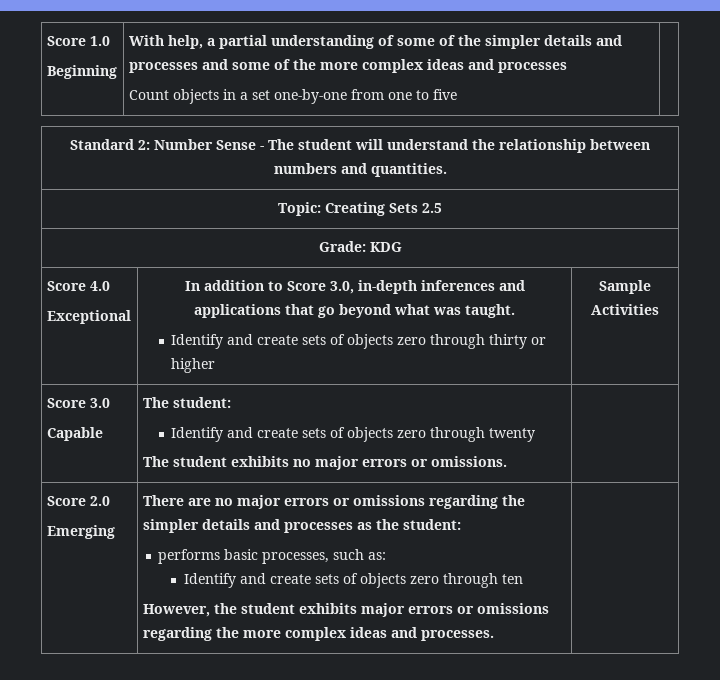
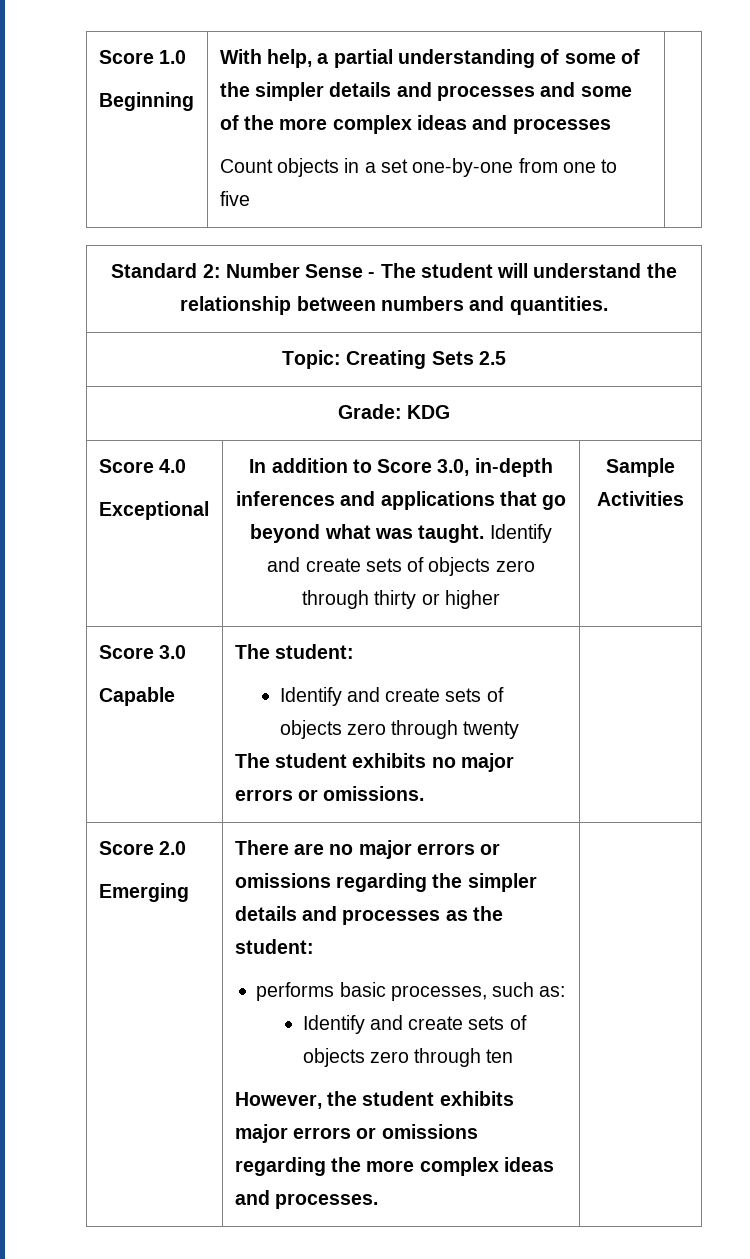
  Score 4.0
- Exceptional | In addition to Score 3.0, in-depth inferences and applications that go beyond what was taught.
- Identify and create sets of objects zero through thirty or higher | Sample Activities
+ Exceptional | In addition to Score 3.0, in-depth inferences and applications that go beyond what was taught. Identify and create sets of objects zero through thirty or higher | Sample Activities

